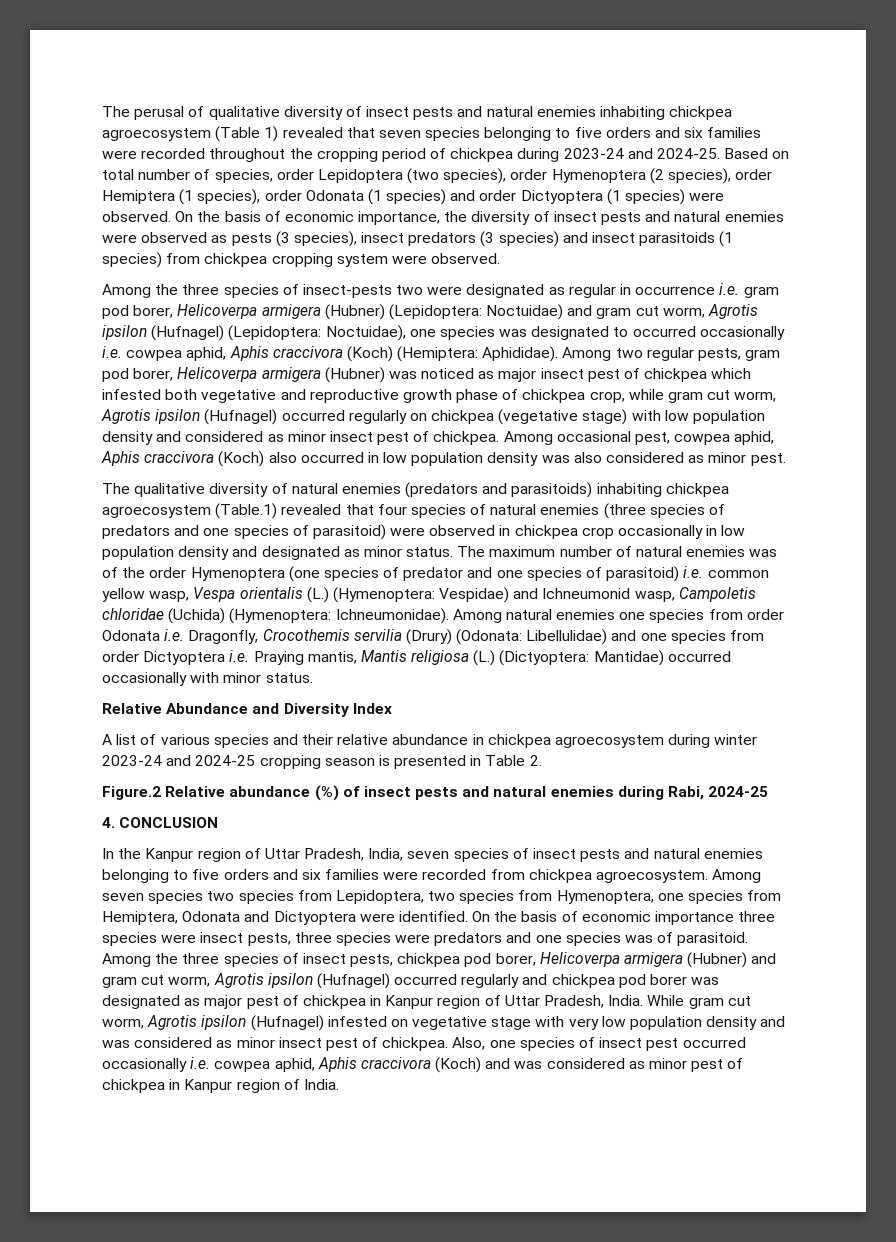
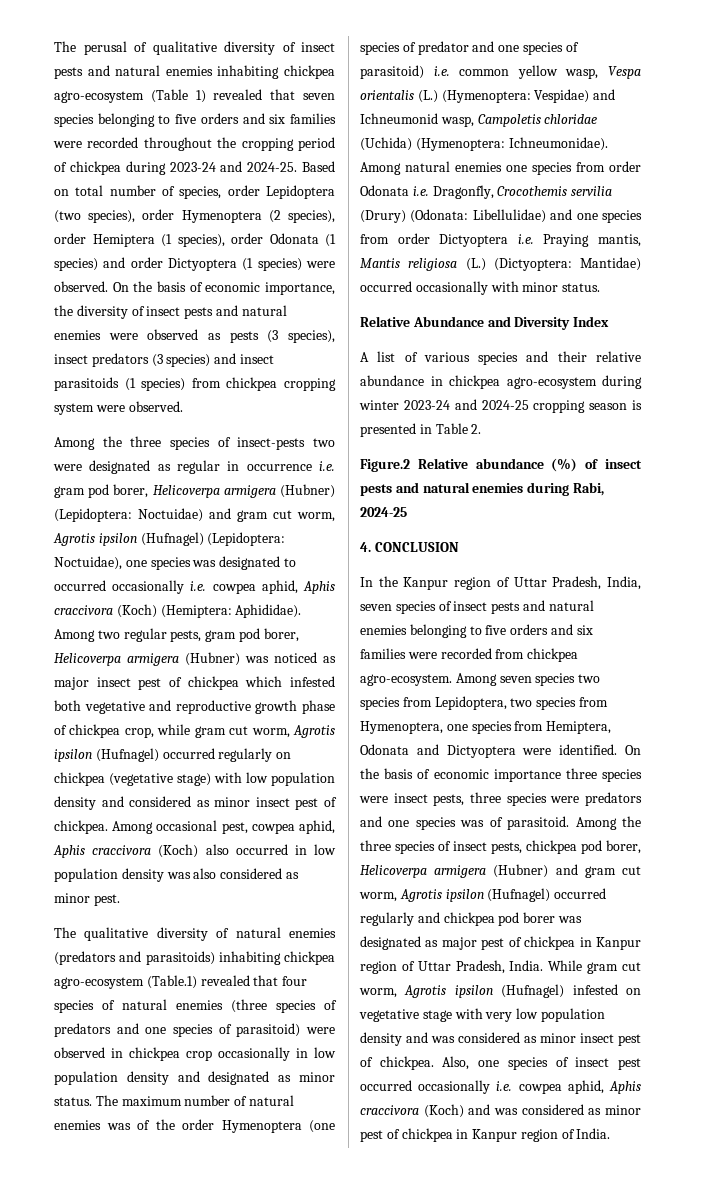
- The perusal of qualitative diversity of insect pests and natural enemies inhabiting chickpea agroecosystem (Table 1) revealed that seven species belonging to five orders and six families were recorded throughout the cropping period of chickpea during 2023-24 and 2024-25.
+ The perusal of qualitative diversity of insect pests and natural enemies inhabiting chickpea agro-ecosystem (Table 1) revealed that seven species belonging to five orders and six families were recorded throughout the cropping period of chickpea during 2023-24 and 2024-25.
- The qualitative diversity of natural enemies (predators and parasitoids) inhabiting chickpea agroecosystem (Table.1) revealed that four species of natural enemies (three species of predators and one species of parasitoid) were observed in chickpea crop occasionally in low population density and designated as minor status.
+ The qualitative diversity of natural enemies (predators and parasitoids) inhabiting chickpea agro-ecosystem (Table.1) revealed that four species of natural enemies (three species of predators and one species of parasitoid) were observed in chickpea crop occasionally in low population density and designated as minor status.
- A list of various species and their relative abundance in chickpea agroecosystem during winter 2023-24 and 2024-25 cropping season is presented in Table 2.
+ A list of various species and their relative abundance in chickpea agro-ecosystem during winter 2023-24 and 2024-25 cropping season is presented in Table 2.
- In the Kanpur region of Uttar Pradesh, India, seven species of insect pests and natural enemies belonging to five orders and six families were recorded from chickpea agroecosystem.
+ In the Kanpur region of Uttar Pradesh, India, seven species of insect pests and natural enemies belonging to five orders and six families were recorded from chickpea agro-ecosystem.

